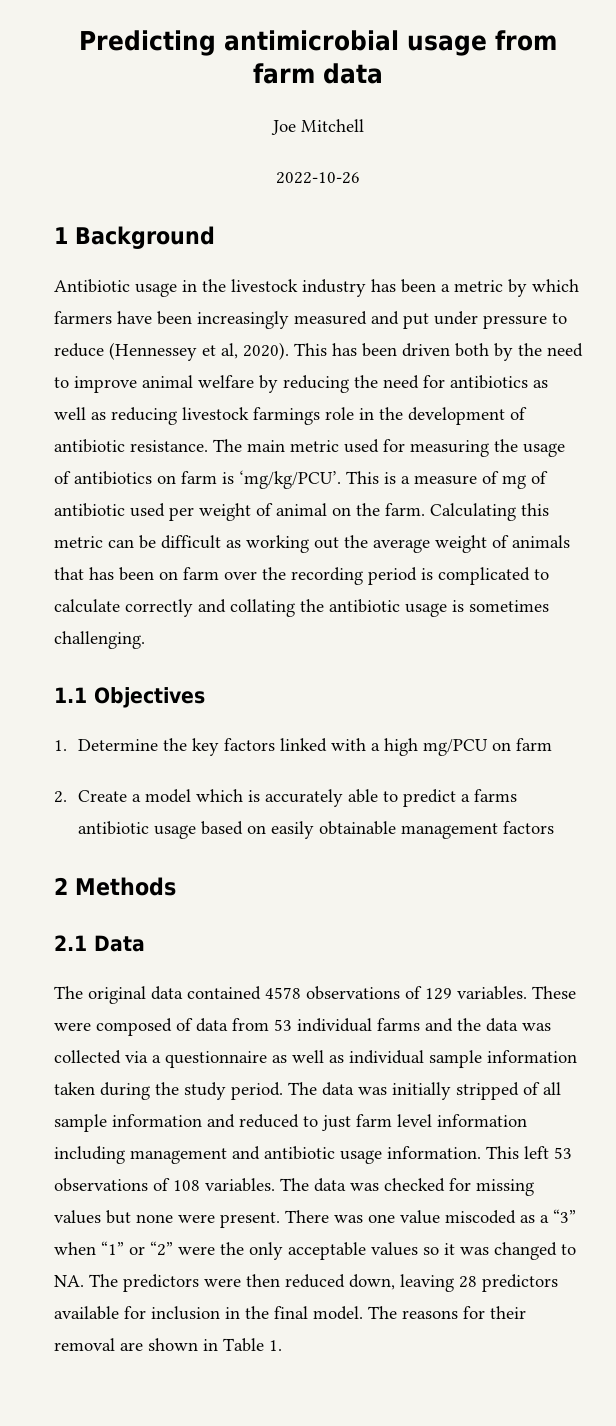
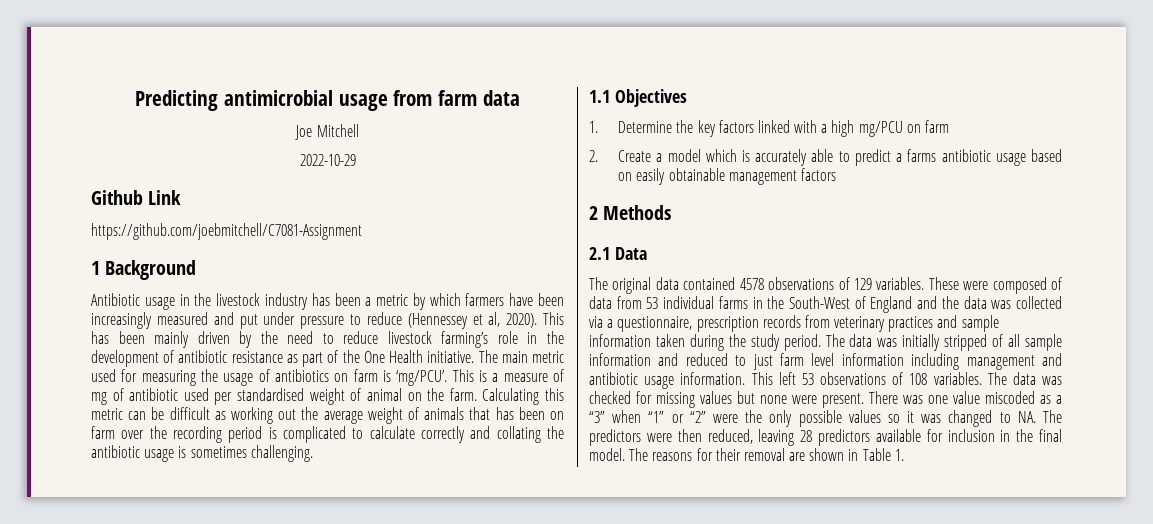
- 2022-10-26
+ 2022-10-29
+ Github Link
+ https://github.com/joebmitchell/C7081-Assignment
- This has been driven both by the need to improve animal welfare by reducing the need for antibiotics as well as reducing livestock farmings role in the development of antibiotic resistance.
+ This has been mainly driven by the need to reduce livestock farming’s role in the development of antibiotic resistance as part of the One Health initiative.
- The main metric used for measuring the usage of antibiotics on farm is ‘mg/kg/PCU’.
+ The main metric used for measuring the usage of antibiotics on farm is ‘mg/PCU’.
- This is a measure of mg of antibiotic used per weight of animal on the farm.
+ This is a measure of mg of antibiotic used per standardised weight of animal on the farm.
- These were composed of data from 53 individual farms and the data was collected via a questionnaire as well as individual sample information taken during the study period.
+ These were composed of data from 53 individual farms in the South-West of England and the data was collected via a questionnaire, prescription records from veterinary practices and sample information taken during the study period.
- There was one value miscoded as a “3” when “1” or “2” were the only acceptable values so it was changed to NA. The predictors were then reduced down, leaving 28 predictors available for inclusion in the final model.
+ There was one value miscoded as a “3” when “1” or “2” were the only possible values so it was changed to NA. The predictors were then reduced, leaving 28 predictors available for inclusion in the final model.

